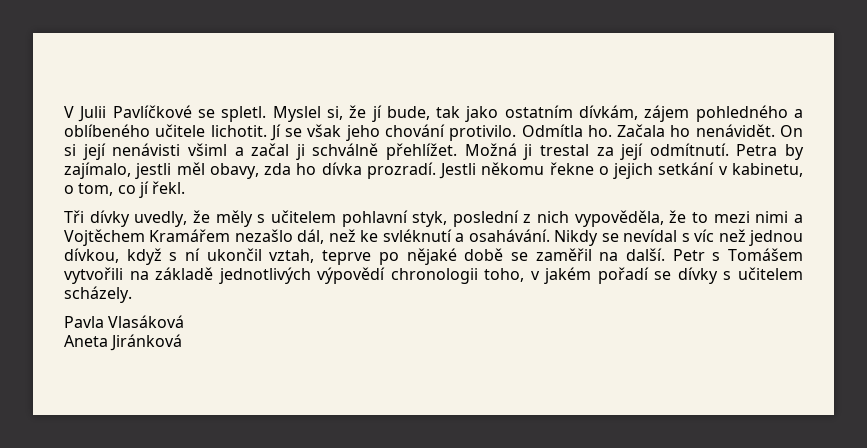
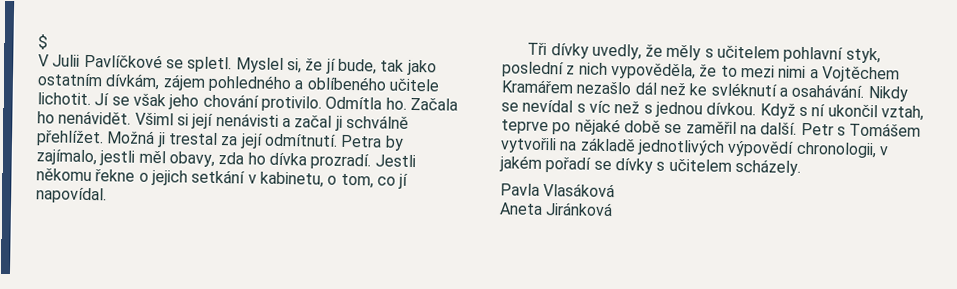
+ $
- On si její nenávisti všiml a začal ji schválně přehlížet.
+ Všiml si její nenávisti a začal ji schválně přehlížet.
- Jestli někomu řekne o jejich setkání v kabinetu, o tom, co jí řekl.
+ Jestli někomu řekne o jejich setkání v kabinetu, o tom, co jí napovídal.
- Tři dívky uvedly, že měly s učitelem pohlavní styk, poslední z nich vypověděla, že to mezi nimi a Vojtěchem Kramářem nezašlo dál, než ke svléknutí a osahávání.
+ Tři dívky uvedly, že měly s učitelem pohlavní styk, poslední z nich vypověděla, že to mezi nimi a Vojtěchem Kramářem nezašlo dál než ke svléknutí a osahávání.
- Nikdy se nevídal s víc než jednou dívkou, když s ní ukončil vztah, teprve po nějaké době se zaměřil na další.
+ Nikdy se nevídal s víc než s jednou dívkou. Když s ní ukončil vztah, teprve po nějaké době se zaměřil na další.
- Petr s Tomášem vytvořili na základě jednotlivých výpovědí chronologii toho, v jakém pořadí se dívky s učitelem scházely.
+ Petr s Tomášem vytvořili na základě jednotlivých výpovědí chronologii, v jakém pořadí se dívky s učitelem scházely.

